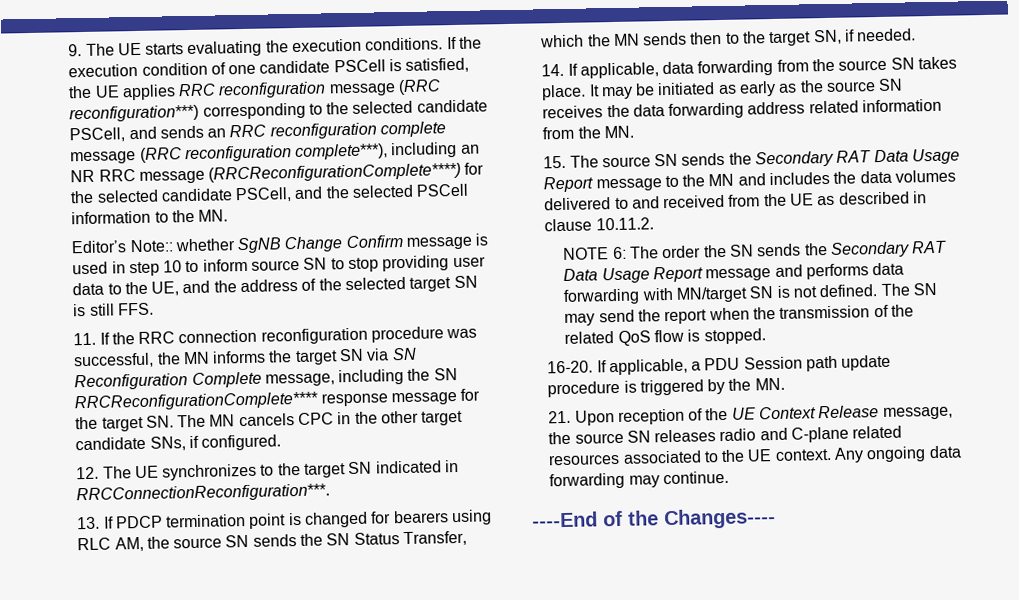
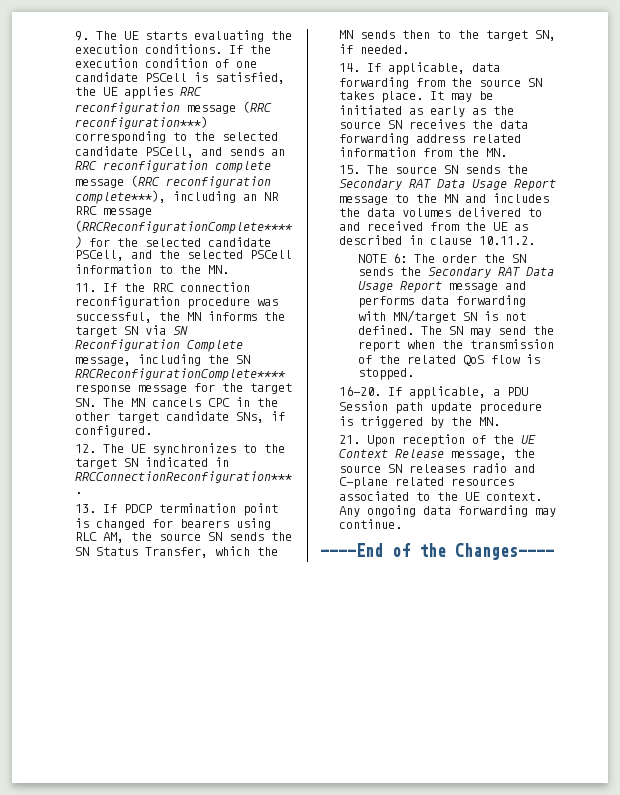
- Editor’s Note:: whether SgNB Change Confirm message is used in step 10 to inform source SN to stop providing user data to the UE, and the address of the selected target SN is still FFS.

